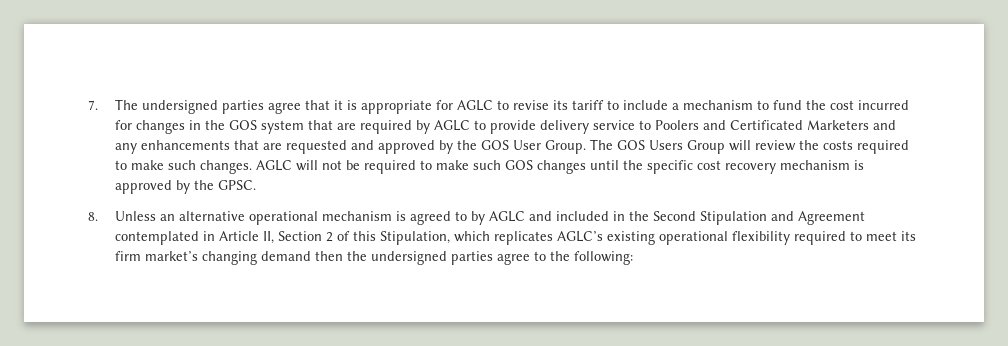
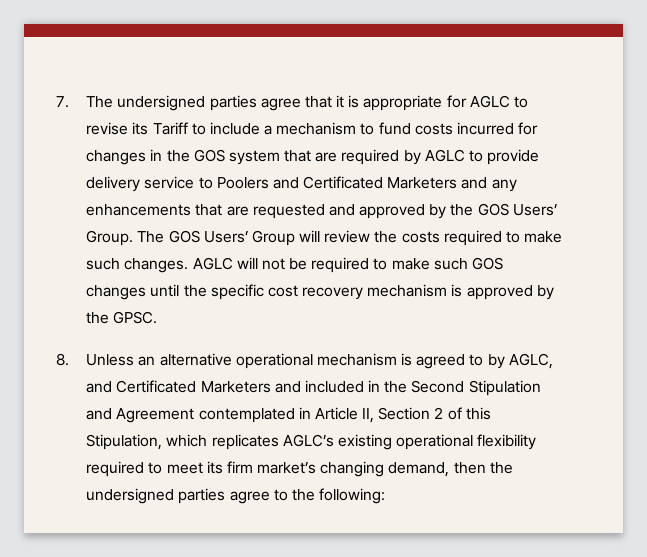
- 7. The undersigned parties agree that it is appropriate for AGLC to revise its tariff to include a mechanism to fund the cost incurred for changes in the GOS system that are required by AGLC to provide delivery service to Poolers and Certificated Marketers and any enhancements that are requested and approved by the GOS User Group.
+ 7. The undersigned parties agree that it is appropriate for AGLC to revise its Tariff to include a mechanism to fund costs incurred for changes in the GOS system that are required by AGLC to provide delivery service to Poolers and Certificated Marketers and any enhancements that are requested and approved by the GOS Users’ Group.
- The GOS Users Group will review the costs required to make such changes.
+ The GOS Users’ Group will review the costs required to make such changes.
- 8. Unless an alternative operational mechanism is agreed to by AGLC and included in the Second Stipulation and Agreement contemplated in Article II, Section 2 of this Stipulation, which replicates AGLC’s existing operational flexibility required to meet its firm market’s changing demand then the undersigned parties agree to the following:
+ 8. Unless an alternative operational mechanism is agreed to by AGLC, and Certificated Marketers and included in the Second Stipulation and Agreement contemplated in Article II, Section 2 of this Stipulation, which replicates AGLC’s existing operational flexibility required to meet its firm market’s changing demand, then the undersigned parties agree to the following:

